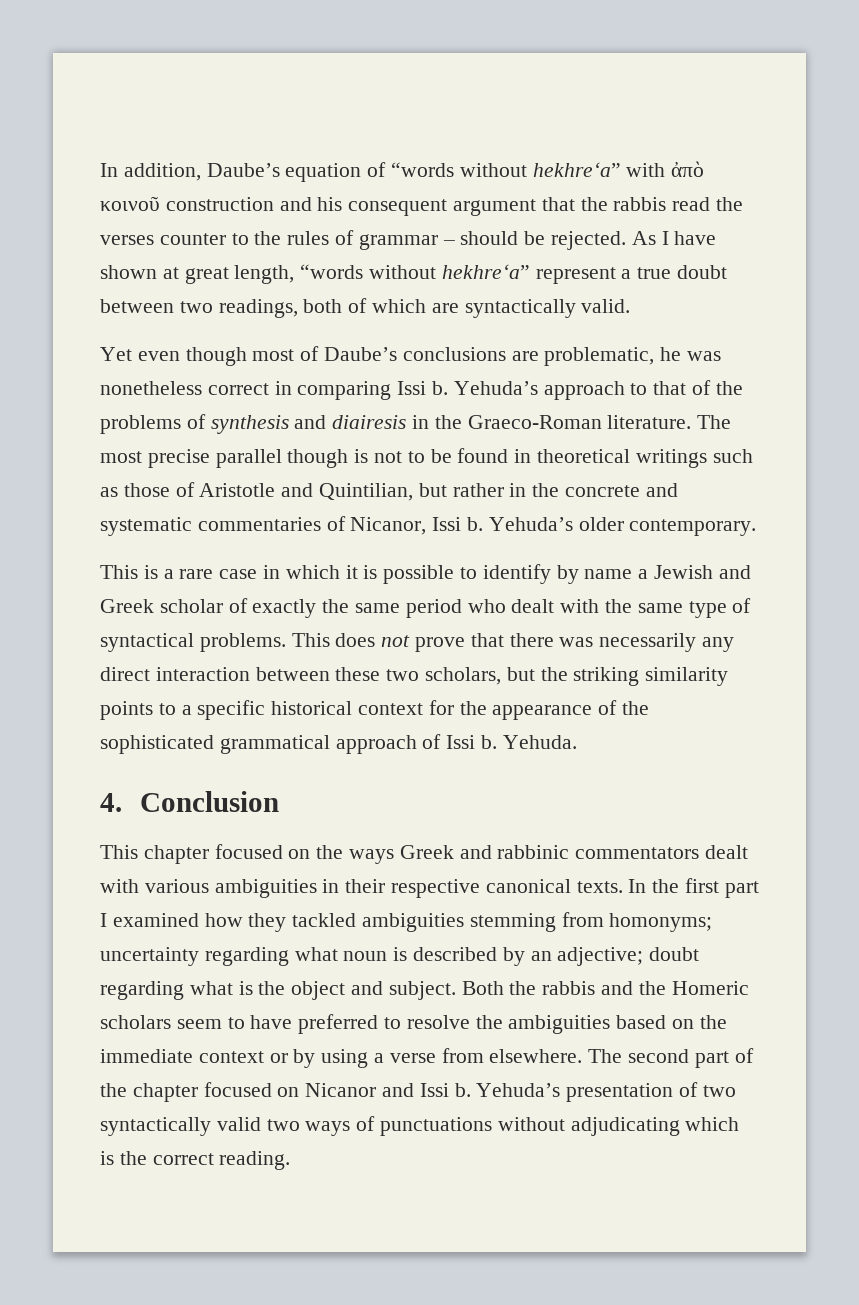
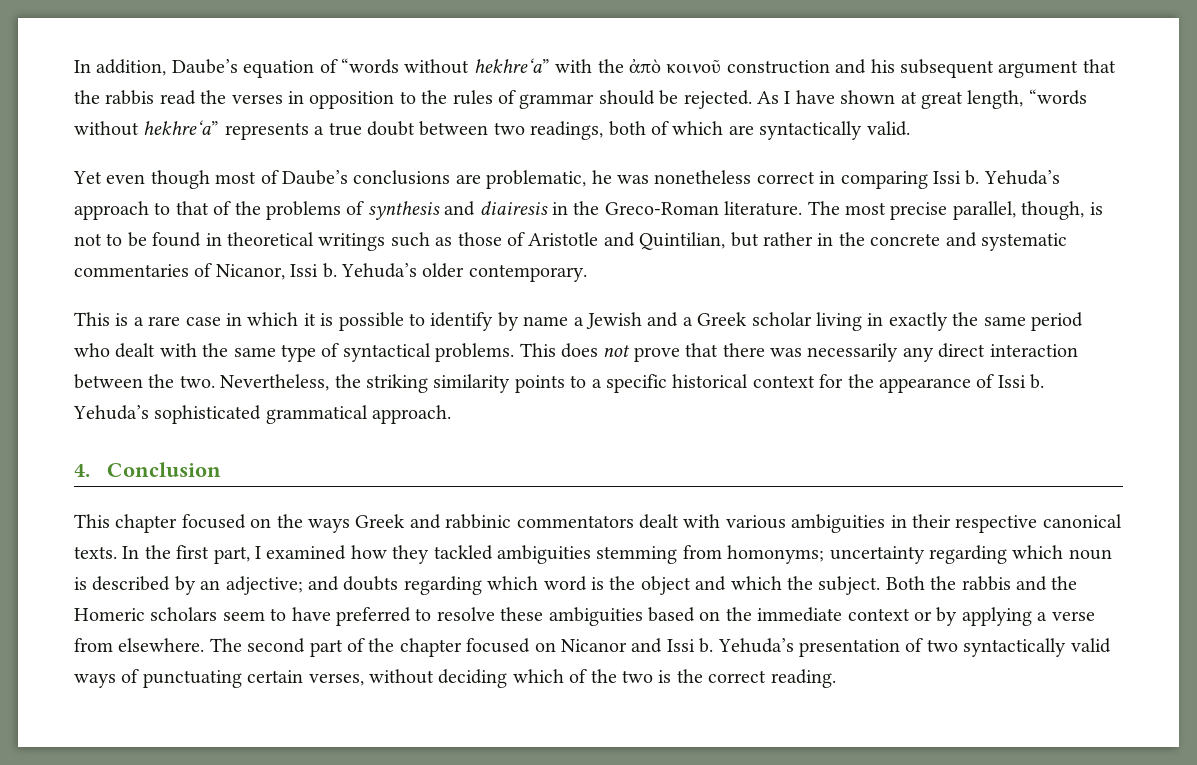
- In addition, Daube’s equation of “words without hekhre‘a” with ἀπὸ κοινοῦ construction and his consequent argument that the rabbis read the verses counter to the rules of grammar – should be rejected.
+ In addition, Daube’s equation of “words without hekhre‘a” with the ἀπὸ κοινοῦ construction and his subsequent argument that the rabbis read the verses in opposition to the rules of grammar should be rejected.
- As I have shown at great length, “words without hekhre‘a” represent a true doubt between two readings, both of which are syntactically valid.
+ As I have shown at great length, “words without hekhre‘a” represents a true doubt between two readings, both of which are syntactically valid.
- Yehuda’s approach to that of the problems of synthesis and diairesis in the Graeco-Roman literature.
+ Yehuda’s approach to that of the problems of synthesis and diairesis in the Greco-Roman literature.
- The most precise parallel though is not to be found in theoretical writings such as those of Aristotle and Quintilian, but rather in the concrete and systematic commentaries of Nicanor, Issi b.
+ The most precise parallel, though, is not to be found in theoretical writings such as those of Aristotle and Quintilian, but rather in the concrete and systematic commentaries of Nicanor, Issi b.
- This is a rare case in which it is possible to identify by name a Jewish and Greek scholar of exactly the same period who dealt with the same type of syntactical problems.
+ This is a rare case in which it is possible to identify by name a Jewish and a Greek scholar living in exactly the same period who dealt with the same type of syntactical problems.
- This does not prove that there was necessarily any direct interaction between these two scholars, but the striking similarity points to a specific historical context for the appearance of the sophisticated grammatical approach of Issi b. Yehuda.
+ This does not prove that there was necessarily any direct interaction between the two. Nevertheless, the striking similarity points to a specific historical context for the appearance of Issi b. Yehuda’s sophisticated grammatical approach.
- In the first part I examined how they tackled ambiguities stemming from homonyms; uncertainty regarding what noun is described by an adjective; doubt regarding what is the object and subject.
+ In the first part, I examined how they tackled ambiguities stemming from homonyms; uncertainty regarding which noun is described by an adjective; and doubts regarding which word is the object and which the subject.
- Both the rabbis and the Homeric scholars seem to have preferred to resolve the ambiguities based on the immediate context or by using a verse from elsewhere.
+ Both the rabbis and the Homeric scholars seem to have preferred to resolve these ambiguities based on the immediate context or by applying a verse from elsewhere.
- Yehuda’s presentation of two syntactically valid two ways of punctuations without adjudicating which is the correct reading.
+ Yehuda’s presentation of two syntactically valid ways of punctuating certain verses, without deciding which of the two is the correct reading.

